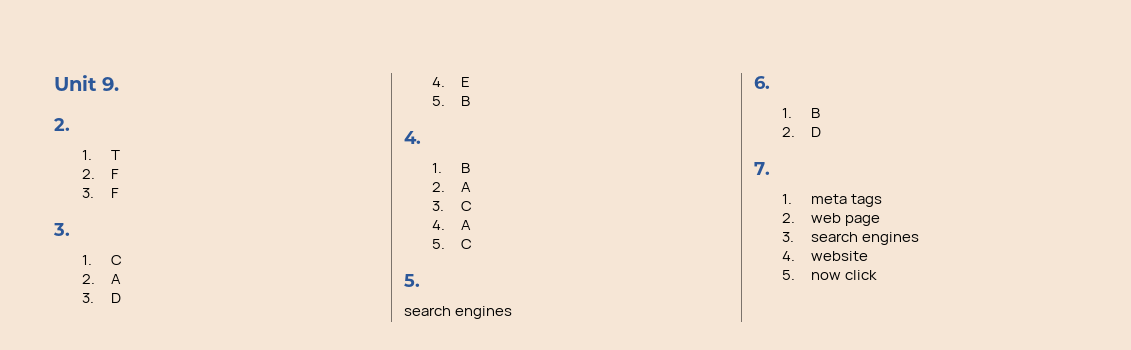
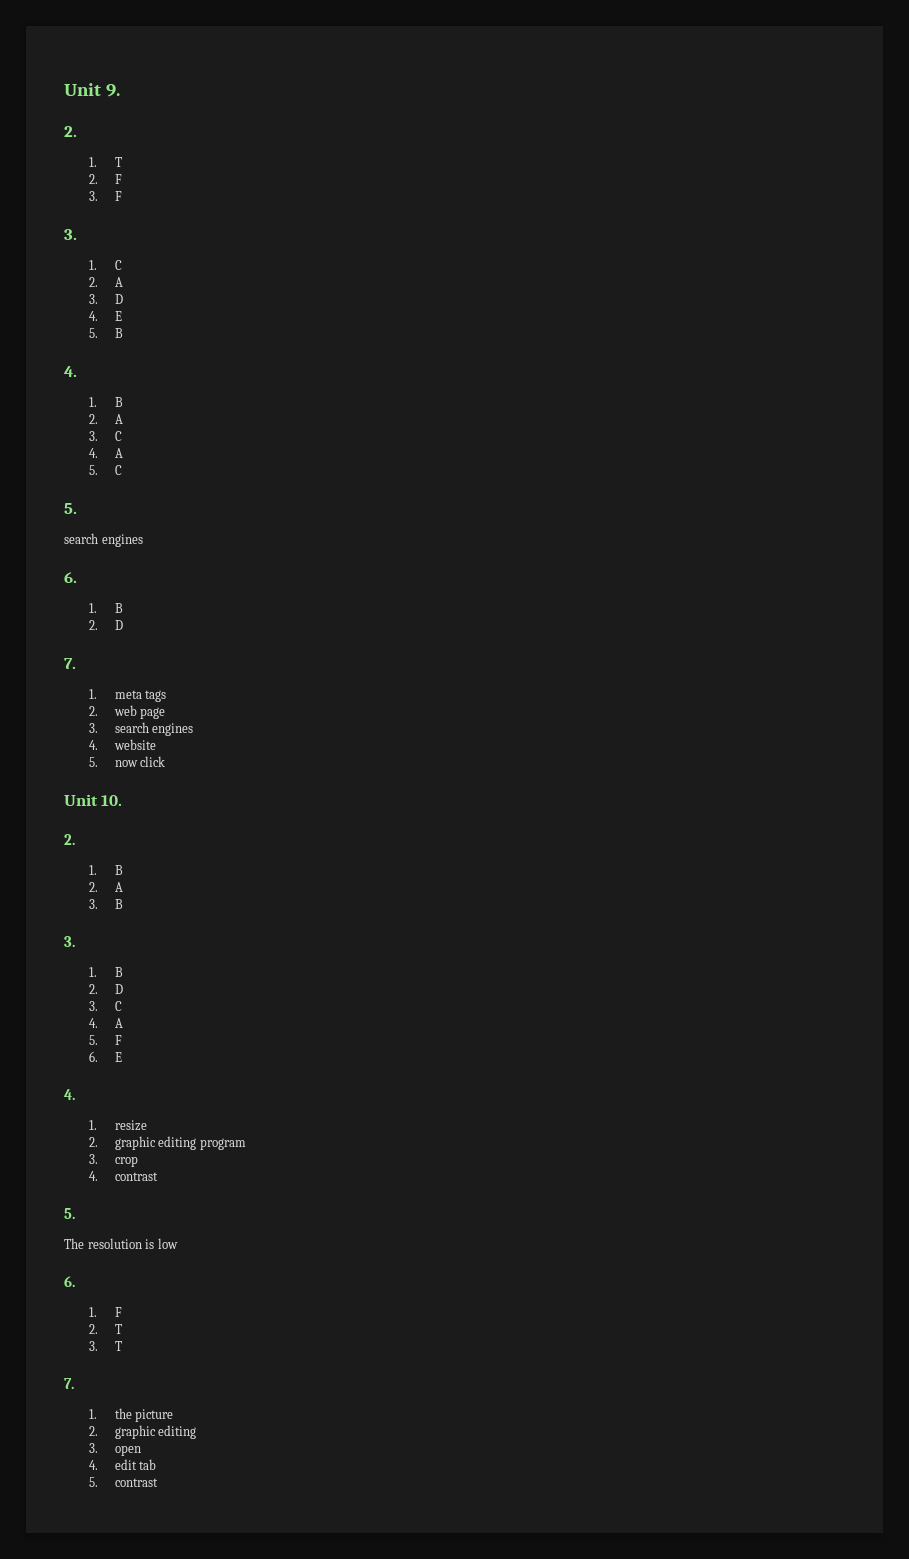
+ Unit 10.
+ 2.
+ 1. B
+ 2. A
+ 3. B
+ 3.
+ 1. B
+ 2. D
+ 3. C
+ 4. A
+ 5. F
+ 6. E
+ 4.
+ 1. resize
+ 2. graphic editing program
+ 3. crop
+ 4. contrast
+ 5.
+ The resolution is low
+ 6.
+ 1. F
+ 2. T
+ 3. T
+ 7.
+ 1. the picture
+ 2. graphic editing
+ 3. open
+ 4. edit tab
+ 5. contrast

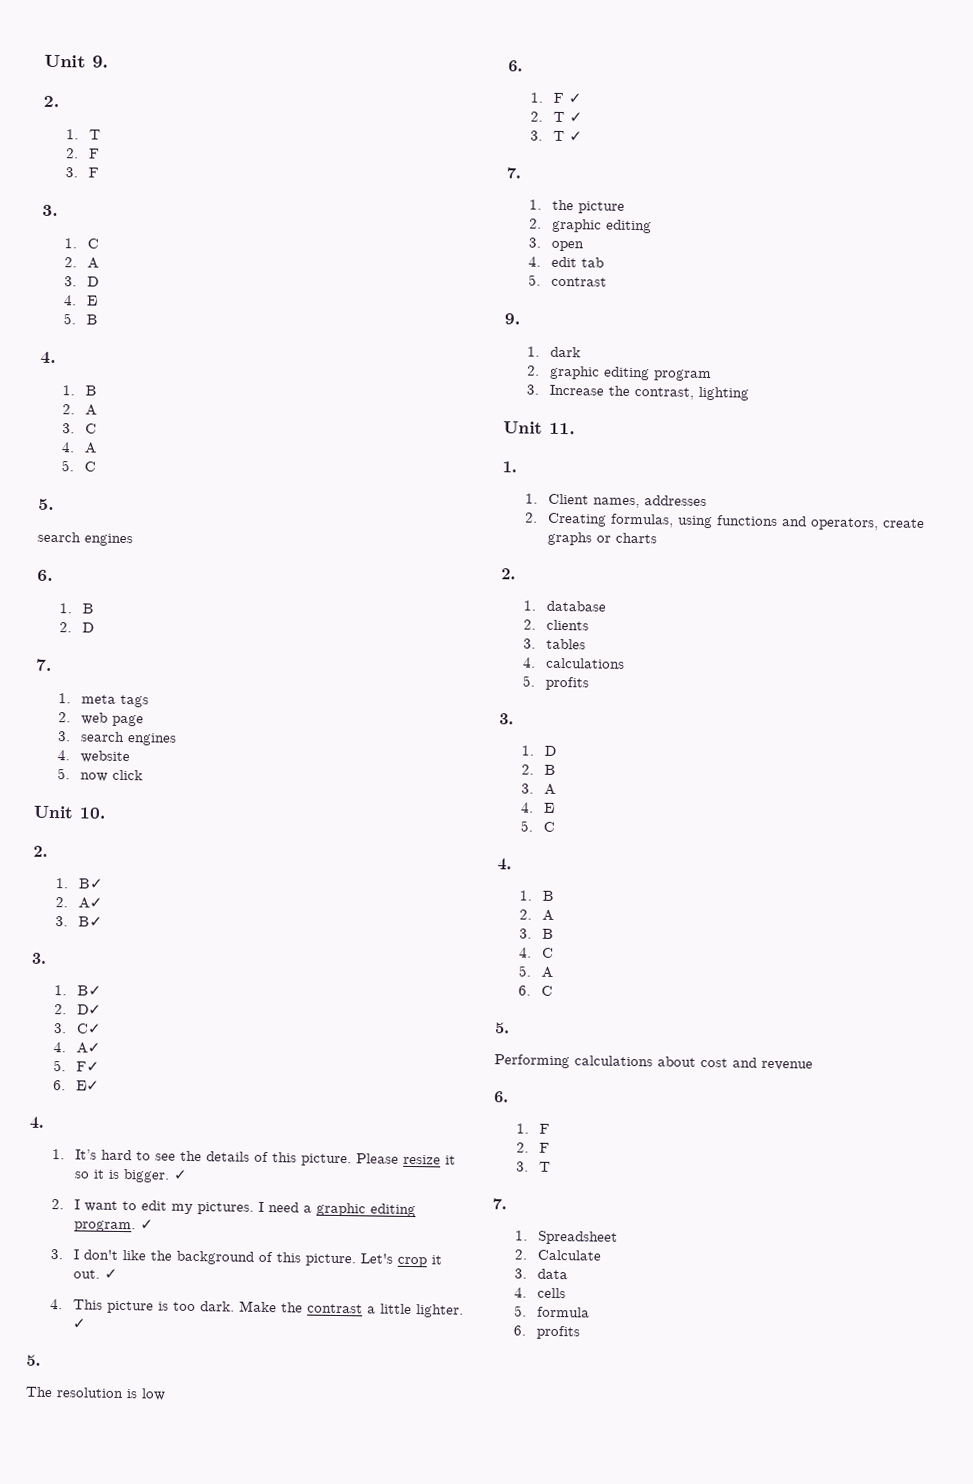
  Unit 10.
  2.
- 1. B
- 2. A
- 3. B
+ 1. B✓
+ 2. A✓
+ 3. B✓
  3.
- 1. B
- 2. D
- 3. C
- 4. A
- 5. F
- 6. E
+ 1. B✓
+ 2. D✓
+ 3. C✓
+ 4. A✓
+ 5. F✓
+ 6. E✓
  4.
- 1. resize
- 2. graphic editing program
- 3. crop
- 4. contrast
+ 1. It’s hard to see the details of this picture. Please resize it so it is bigger. ✓
+ 2. I want to edit my pictures. I need a graphic editing program. ✓
+ 3. I don't like the background of this picture. Let's crop it out. ✓
+ 4. This picture is too dark. Make the contrast a little lighter. ✓
- 1. F
+ 1. F ✓
- 2. T
- 3. T
+ 2. T ✓
+ 3. T ✓
  5. contrast
+ 9.
+ 1. dark
+ 2. graphic editing program
+ 3. Increase the contrast, lighting
+ Unit 11.
+ 1.
+ 1. Client names, addresses
+ 2. Creating formulas, using functions and operators, create graphs or charts
+ 2.
+ 1. database
+ 2. clients
+ 3. tables
+ 4. calculations
+ 5. profits
+ 3.
+ 1. D
+ 2. B
+ 3. A
+ 4. E
+ 5. C
+ 4.
+ 1. B
+ 2. A
+ 3. B
+ 4. C
+ 5. A
+ 6. C
+ 5.
+ Performing calculations about cost and revenue
+ 6.
+ 1. F
+ 2. F
+ 3. T
+ 7.
+ 1. Spreadsheet
+ 2. Calculate
+ 3. data
+ 4. cells
+ 5. formula
+ 6. profits

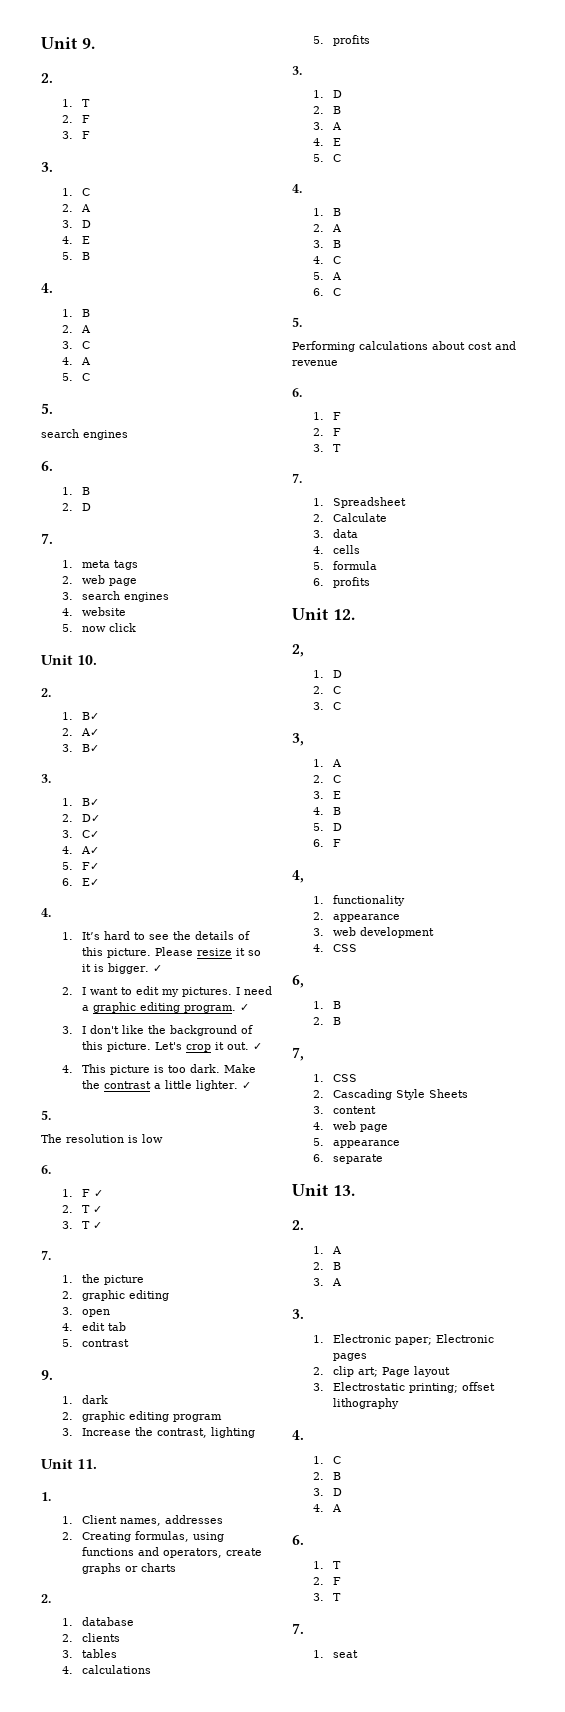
+ Unit 12.
+ 2,
+ 1. D
+ 2. C
+ 3. C
+ 3,
+ 1. A
+ 2. C
+ 3. E
+ 4. B
+ 5. D
+ 6. F
+ 4,
+ 1. functionality
+ 2. appearance
+ 3. web development
+ 4. CSS
+ 6,
+ 1. B
+ 2. B
+ 7,
+ 1. CSS
+ 2. Cascading Style Sheets
+ 3. content
+ 4. web page
+ 5. appearance
+ 6. separate
+ Unit 13.
+ 2.
+ 1. A
+ 2. B
+ 3. A
+ 3.
+ 1. Electronic paper; Electronic pages
+ 2. clip art; Page layout
+ 3. Electrostatic printing; offset lithography
+ 4.
+ 1. C
+ 2. B
+ 3. D
+ 4. A
+ 6.
+ 1. T
+ 2. F
+ 3. T
+ 7.
+ 1. seat

